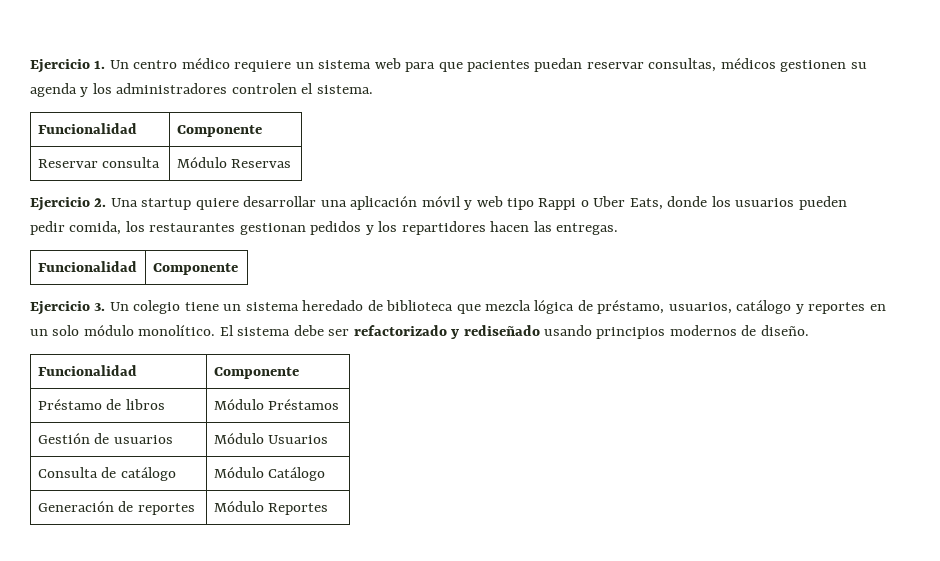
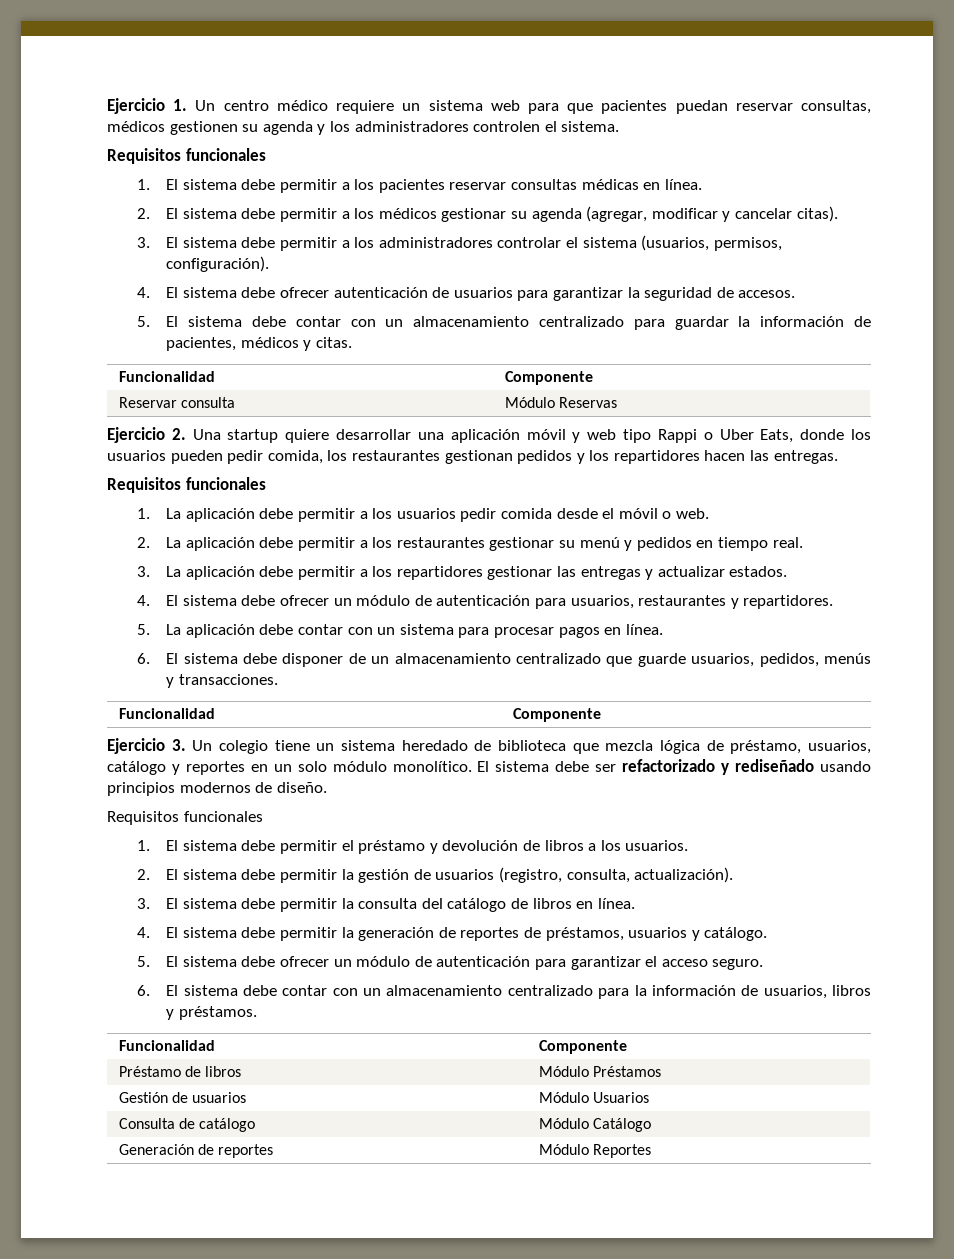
  Ejercicio 1. Un centro médico requiere un sistema web para que pacientes puedan reservar consultas, médicos gestionen su agenda y los administradores controlen el sistema.
+ Requisitos funcionales
+ 1. El sistema debe permitir a los pacientes reservar consultas médicas en línea.
+ 2. El sistema debe permitir a los médicos gestionar su agenda (agregar, modificar y cancelar citas).
+ 3. El sistema debe permitir a los administradores controlar el sistema (usuarios, permisos, configuración).
+ 4. El sistema debe ofrecer autenticación de usuarios para garantizar la seguridad de accesos.
+ 5. El sistema debe contar con un almacenamiento centralizado para guardar la información de pacientes, médicos y citas.
  Ejercicio 2. Una startup quiere desarrollar una aplicación móvil y web tipo Rappi o Uber Eats, donde los usuarios pueden pedir comida, los restaurantes gestionan pedidos y los repartidores hacen las entregas.
+ Requisitos funcionales
+ 1. La aplicación debe permitir a los usuarios pedir comida desde el móvil o web.
+ 2. La aplicación debe permitir a los restaurantes gestionar su menú y pedidos en tiempo real.
+ 3. La aplicación debe permitir a los repartidores gestionar las entregas y actualizar estados.
+ 4. El sistema debe ofrecer un módulo de autenticación para usuarios, restaurantes y repartidores.
+ 5. La aplicación debe contar con un sistema para procesar pagos en línea.
+ 6. El sistema debe disponer de un almacenamiento centralizado que guarde usuarios, pedidos, menús y transacciones.
  El sistema debe ser refactorizado y rediseñado usando principios modernos de diseño.
+ Requisitos funcionales
+ 1. El sistema debe permitir el préstamo y devolución de libros a los usuarios.
+ 2. El sistema debe permitir la gestión de usuarios (registro, consulta, actualización).
+ 3. El sistema debe permitir la consulta del catálogo de libros en línea.
+ 4. El sistema debe permitir la generación de reportes de préstamos, usuarios y catálogo.
+ 5. El sistema debe ofrecer un módulo de autenticación para garantizar el acceso seguro.
+ 6. El sistema debe contar con un almacenamiento centralizado para la información de usuarios, libros y préstamos.

